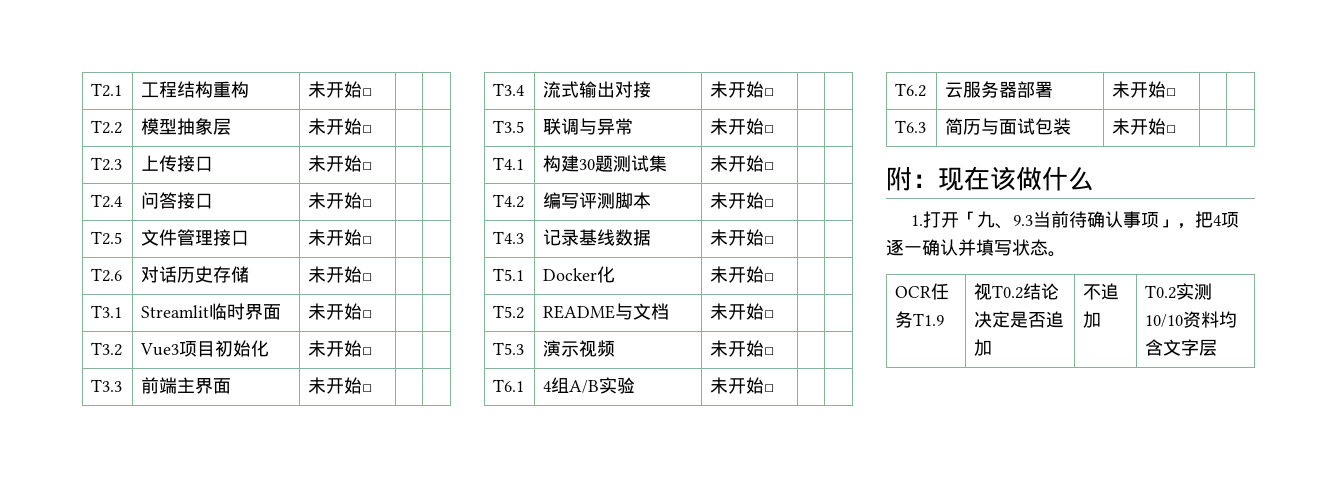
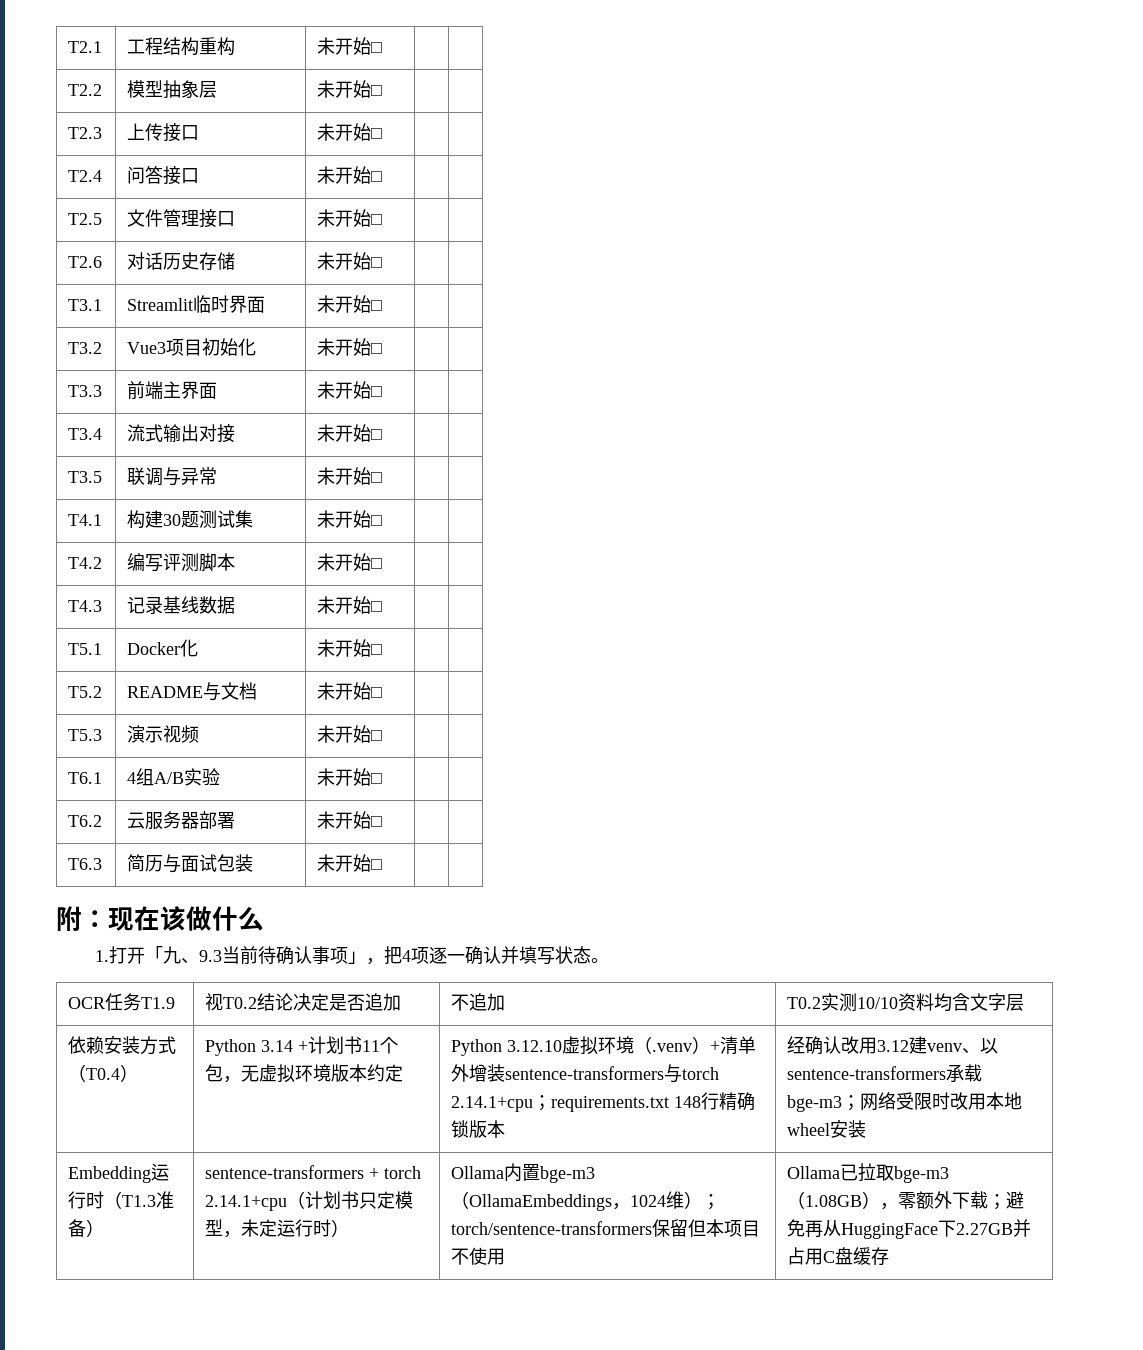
+ 依赖安装方式（T0.4） | Python 3.14 +计划书11个包，无虚拟环境版本约定 | Python 3.12.10虚拟环境（.venv）+清单外增装sentence-transformers与torch 2.14.1+cpu；requirements.txt 148行精确锁版本 | 经确认改用3.12建venv、以sentence-transformers承载bge-m3；网络受限时改用本地wheel安装
+ Embedding运行时（T1.3准备） | sentence-transformers + torch 2.14.1+cpu（计划书只定模型，未定运行时） | Ollama内置bge-m3（OllamaEmbeddings，1024维）；torch/sentence-transformers保留但本项目不使用 | Ollama已拉取bge-m3（1.08GB），零额外下载；避免再从HuggingFace下2.27GB并占用C盘缓存

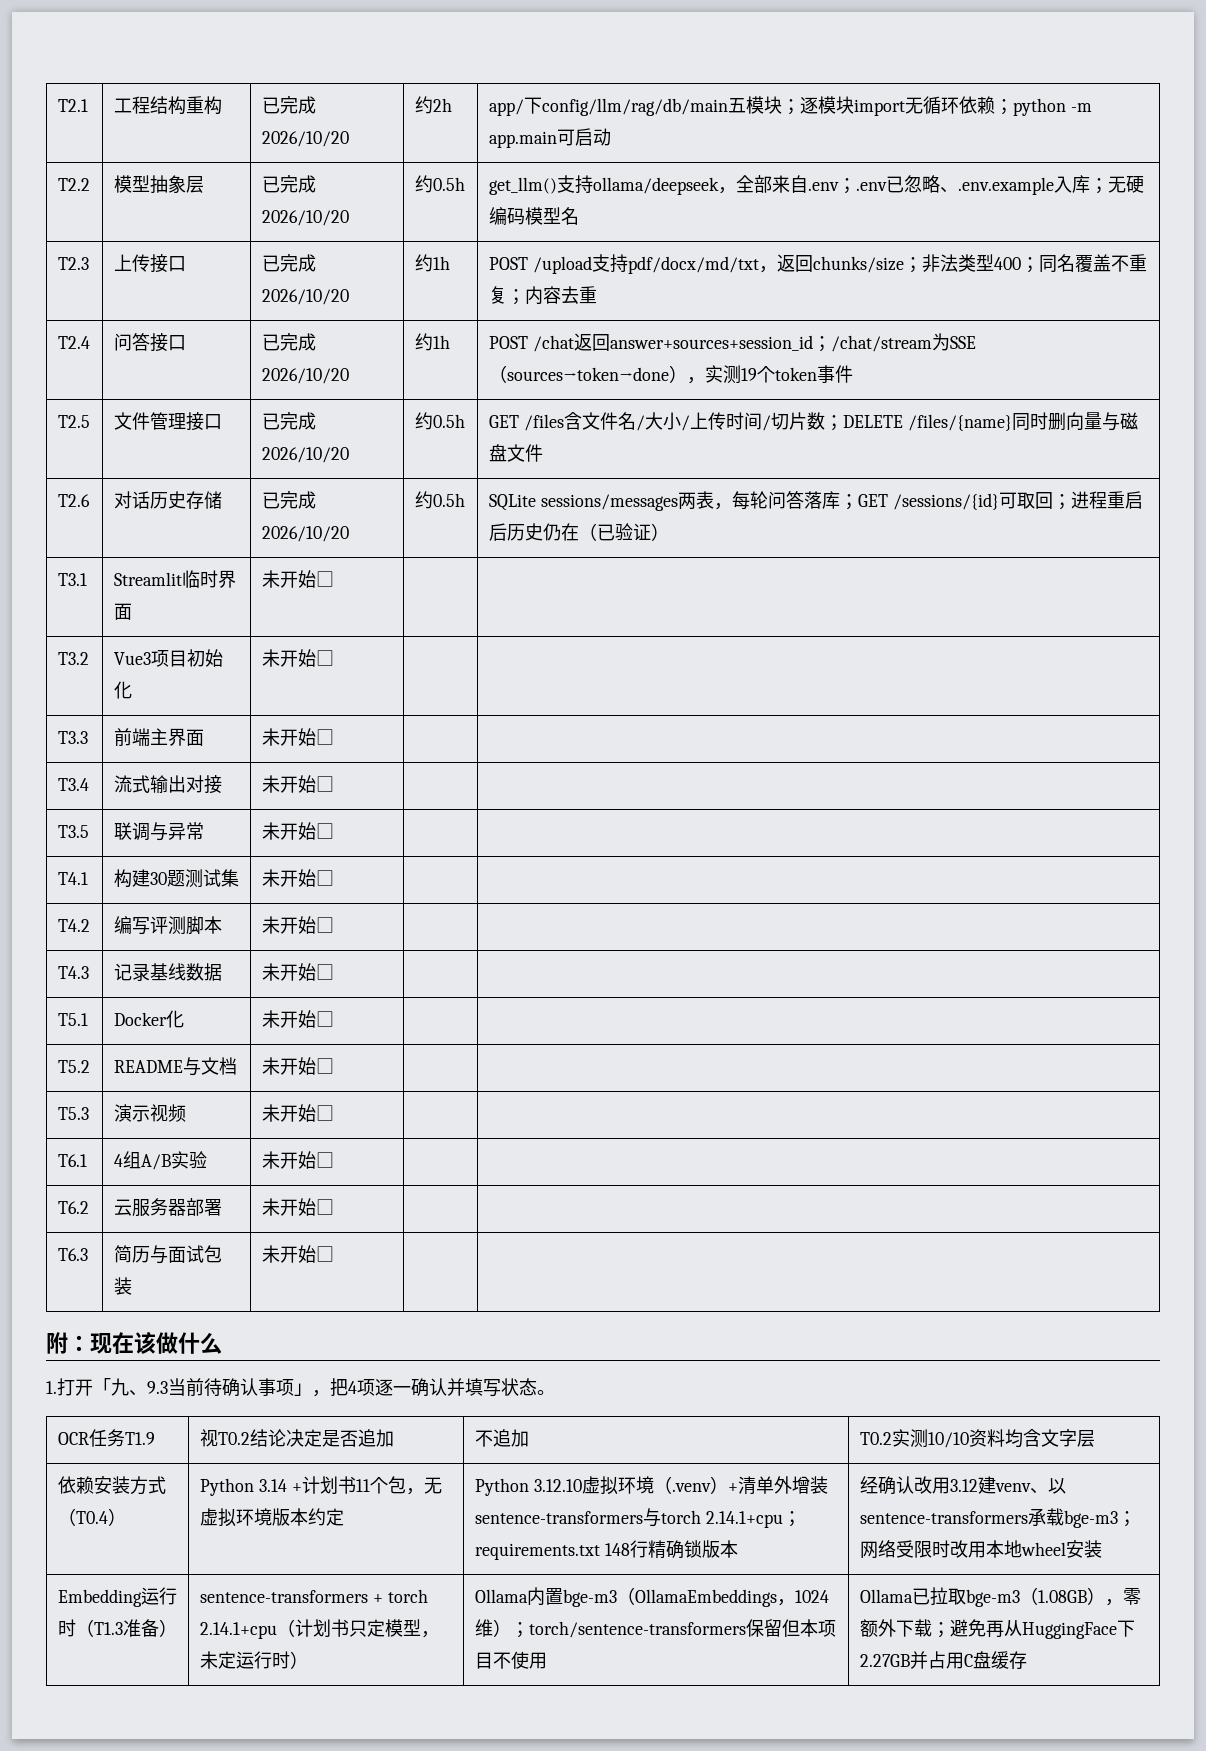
- T2.1 | 工程结构重构 | 未开始□ | |
- T2.2 | 模型抽象层 | 未开始□ | |
- T2.3 | 上传接口 | 未开始□ | |
- T2.4 | 问答接口 | 未开始□ | |
- T2.5 | 文件管理接口 | 未开始□ | |
- T2.6 | 对话历史存储 | 未开始□ | |
+ T2.1 | 工程结构重构 | 已完成2026/10/20 | 约2h | app/下config/llm/rag/db/main五模块；逐模块import无循环依赖；python -m app.main可启动
+ T2.2 | 模型抽象层 | 已完成2026/10/20 | 约0.5h | get_llm()支持ollama/deepseek，全部来自.env；.env已忽略、.env.example入库；无硬编码模型名
+ T2.3 | 上传接口 | 已完成2026/10/20 | 约1h | POST /upload支持pdf/docx/md/txt，返回chunks/size；非法类型400；同名覆盖不重复；内容去重
+ T2.4 | 问答接口 | 已完成2026/10/20 | 约1h | POST /chat返回answer+sources+session_id；/chat/stream为SSE（sources→token→done），实测19个token事件
+ T2.5 | 文件管理接口 | 已完成2026/10/20 | 约0.5h | GET /files含文件名/大小/上传时间/切片数；DELETE /files/{name}同时删向量与磁盘文件
+ T2.6 | 对话历史存储 | 已完成2026/10/20 | 约0.5h | SQLite sessions/messages两表，每轮问答落库；GET /sessions/{id}可取回；进程重启后历史仍在（已验证）

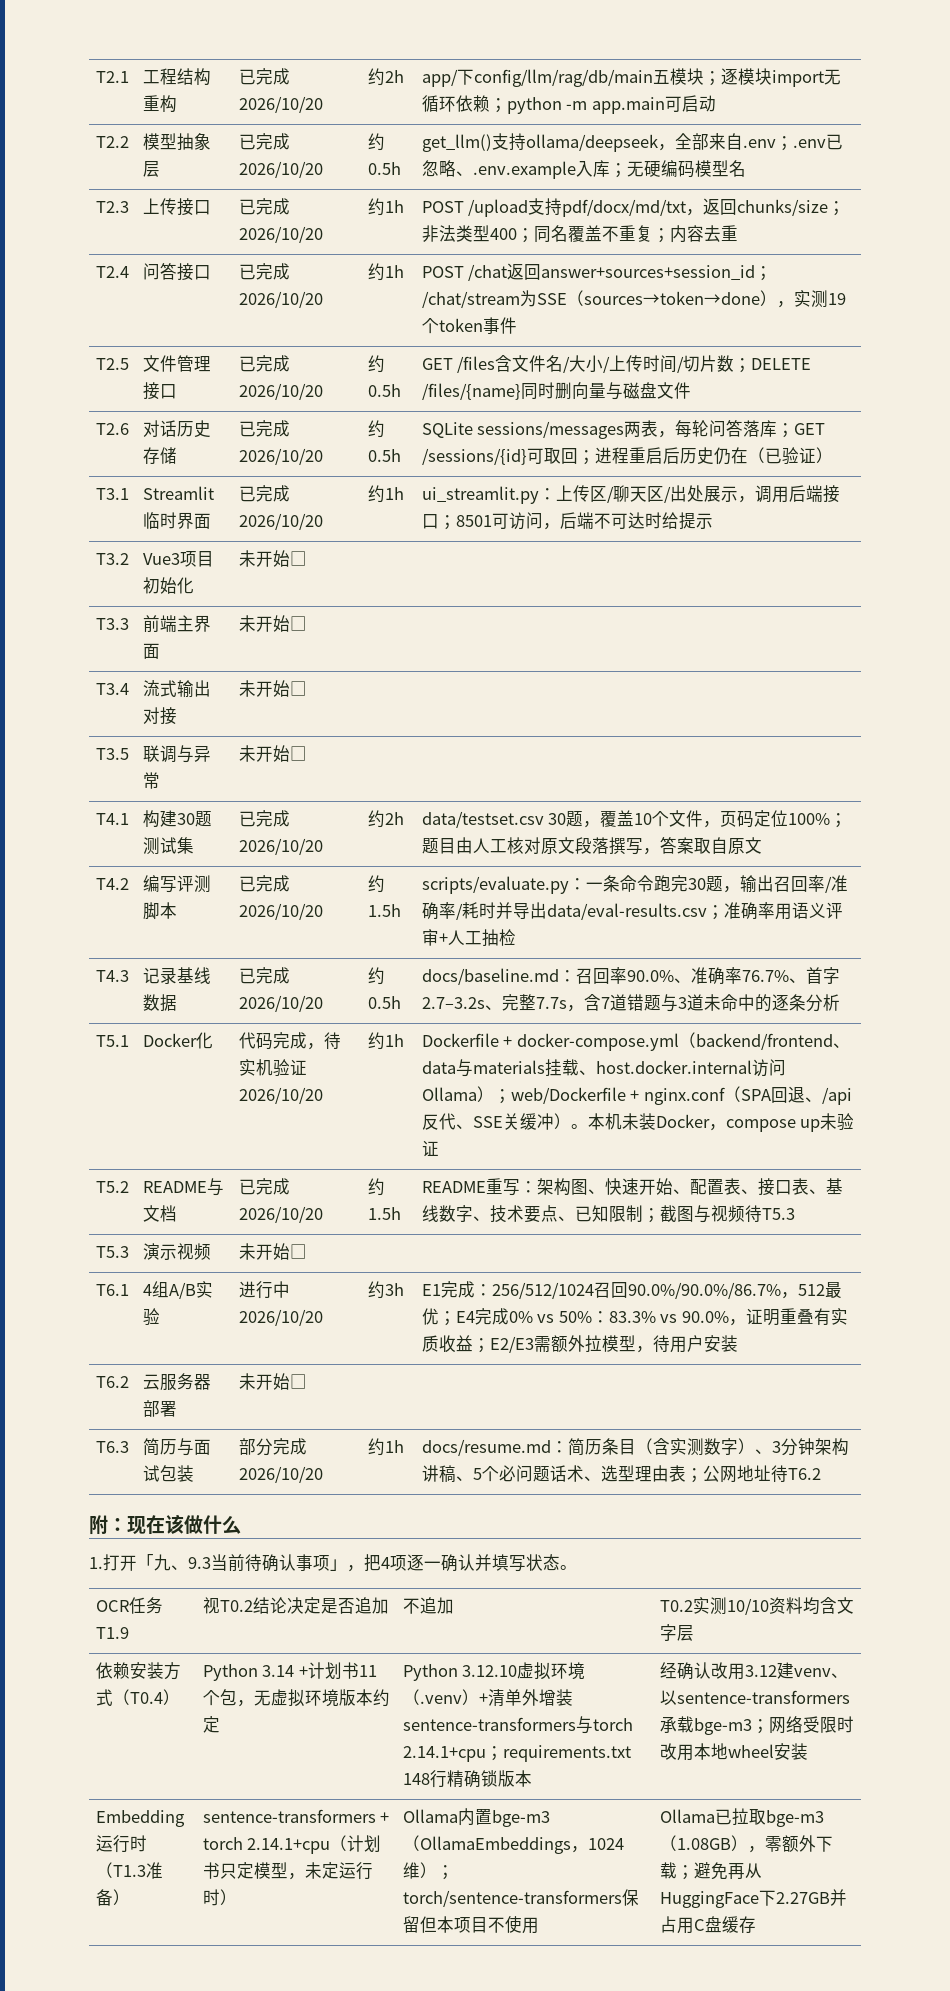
- T3.1 | Streamlit临时界面 | 未开始□ | |
+ T3.1 | Streamlit临时界面 | 已完成2026/10/20 | 约1h | ui_streamlit.py：上传区/聊天区/出处展示，调用后端接口；8501可访问，后端不可达时给提示
- T4.1 | 构建30题测试集 | 未开始□ | |
- T4.2 | 编写评测脚本 | 未开始□ | |
- T4.3 | 记录基线数据 | 未开始□ | |
- T5.1 | Docker化 | 未开始□ | |
- T5.2 | README与文档 | 未开始□ | |
+ T4.1 | 构建30题测试集 | 已完成2026/10/20 | 约2h | data/testset.csv 30题，覆盖10个文件，页码定位100%；题目由人工核对原文段落撰写，答案取自原文
+ T4.2 | 编写评测脚本 | 已完成2026/10/20 | 约1.5h | scripts/evaluate.py：一条命令跑完30题，输出召回率/准确率/耗时并导出data/eval-results.csv；准确率用语义评审+人工抽检
+ T4.3 | 记录基线数据 | 已完成2026/10/20 | 约0.5h | docs/baseline.md：召回率90.0%、准确率76.7%、首字2.7–3.2s、完整7.7s，含7道错题与3道未命中的逐条分析
+ T5.1 | Docker化 | 代码完成，待实机验证2026/10/20 | 约1h | Dockerfile + docker-compose.yml（backend/frontend、data与materials挂载、host.docker.internal访问Ollama）；web/Dockerfile + nginx.conf（SPA回退、/api反代、SSE关缓冲）。本机未装Docker，compose up未验证
+ T5.2 | README与文档 | 已完成2026/10/20 | 约1.5h | README重写：架构图、快速开始、配置表、接口表、基线数字、技术要点、已知限制；截图与视频待T5.3
- T6.1 | 4组A/B实验 | 未开始□ | |
+ T6.1 | 4组A/B实验 | 进行中2026/10/20 | 约3h | E1完成：256/512/1024召回90.0%/90.0%/86.7%，512最优；E4完成0% vs 50%：83.3% vs 90.0%，证明重叠有实质收益；E2/E3需额外拉模型，待用户安装
- T6.3 | 简历与面试包装 | 未开始□ | |
+ T6.3 | 简历与面试包装 | 部分完成2026/10/20 | 约1h | docs/resume.md：简历条目（含实测数字）、3分钟架构讲稿、5个必问题话术、选型理由表；公网地址待T6.2

